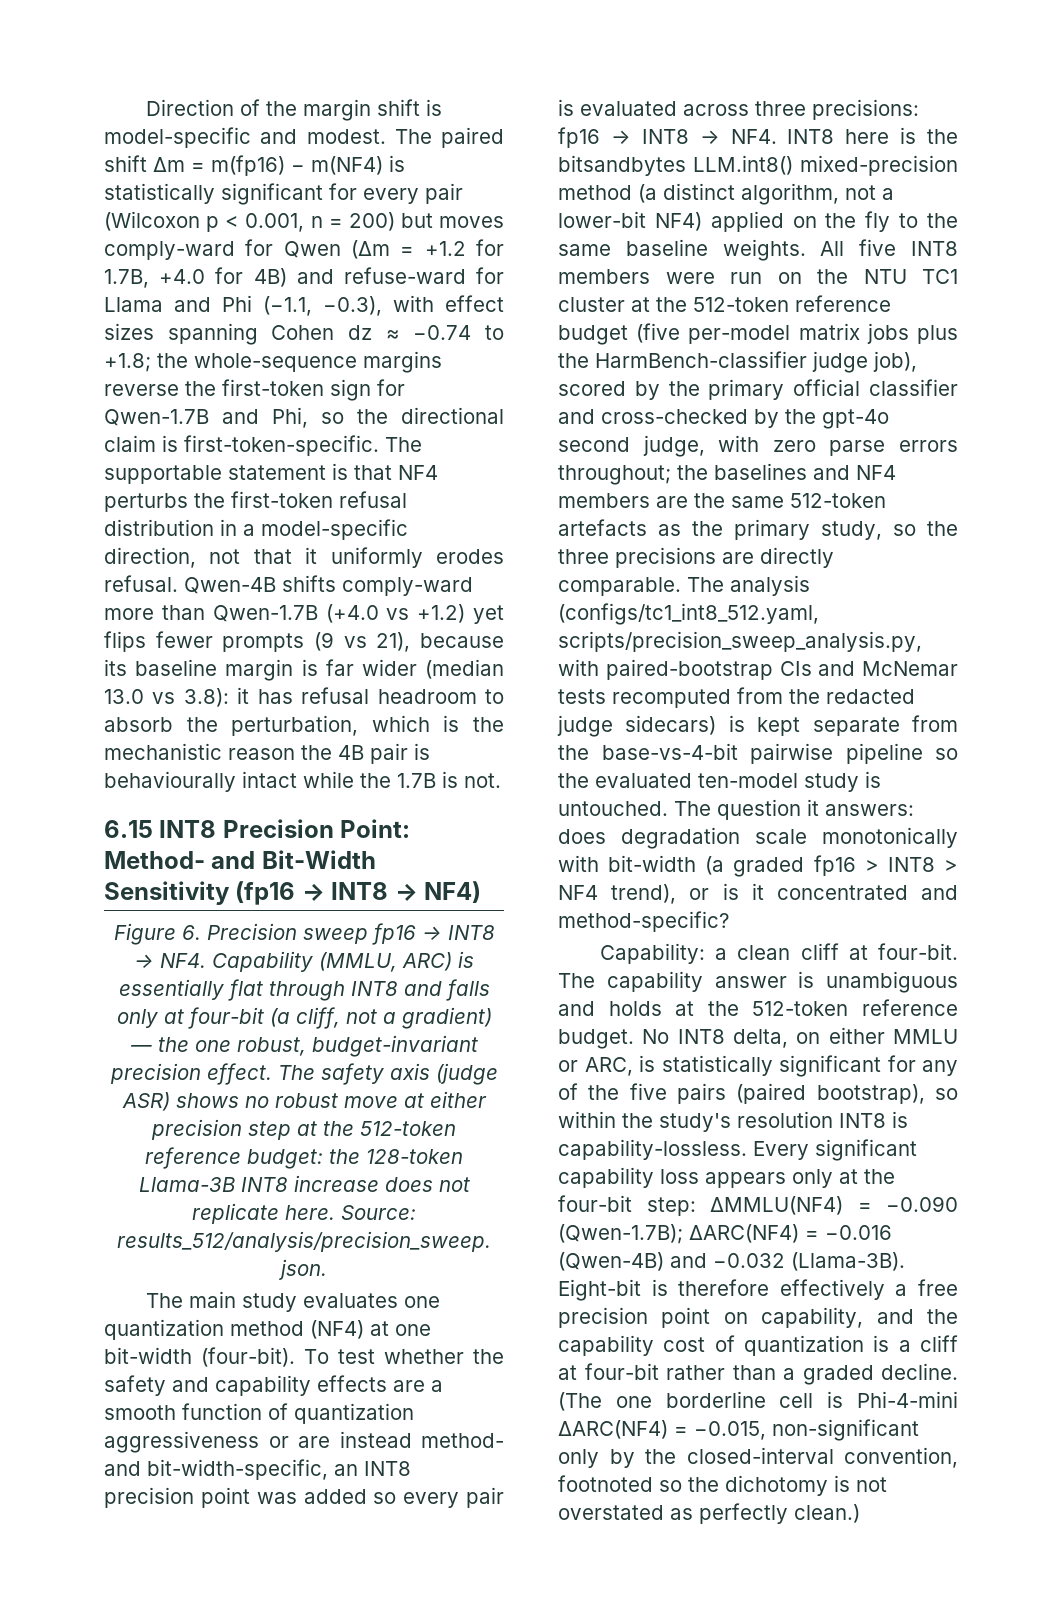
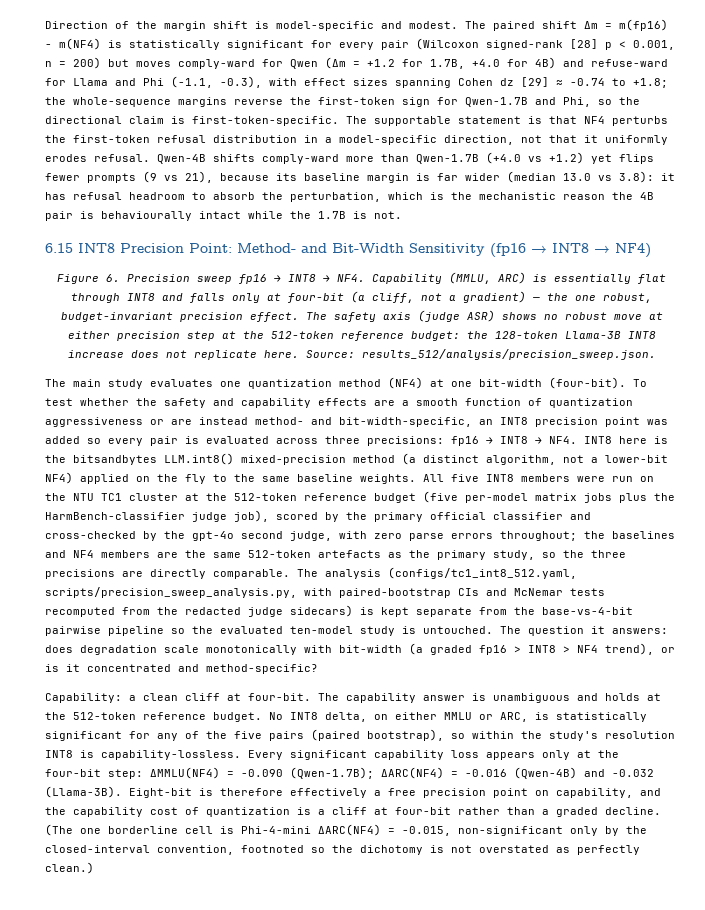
- The paired shift Δm = m(fp16) − m(NF4) is statistically significant for every pair (Wilcoxon p < 0.001, n = 200) but moves comply-ward for Qwen (Δm = +1.2 for 1.7B, +4.0 for 4B) and refuse-ward for Llama and Phi (−1.1, −0.3), with effect sizes spanning Cohen dz ≈ −0.74 to +1.8;
+ The paired shift Δm = m(fp16) − m(NF4) is statistically significant for every pair (Wilcoxon signed-rank [28] p < 0.001, n = 200) but moves comply-ward for Qwen (Δm = +1.2 for 1.7B, +4.0 for 4B) and refuse-ward for Llama and Phi (−1.1, −0.3), with effect sizes spanning Cohen dz [29] ≈ −0.74 to +1.8;

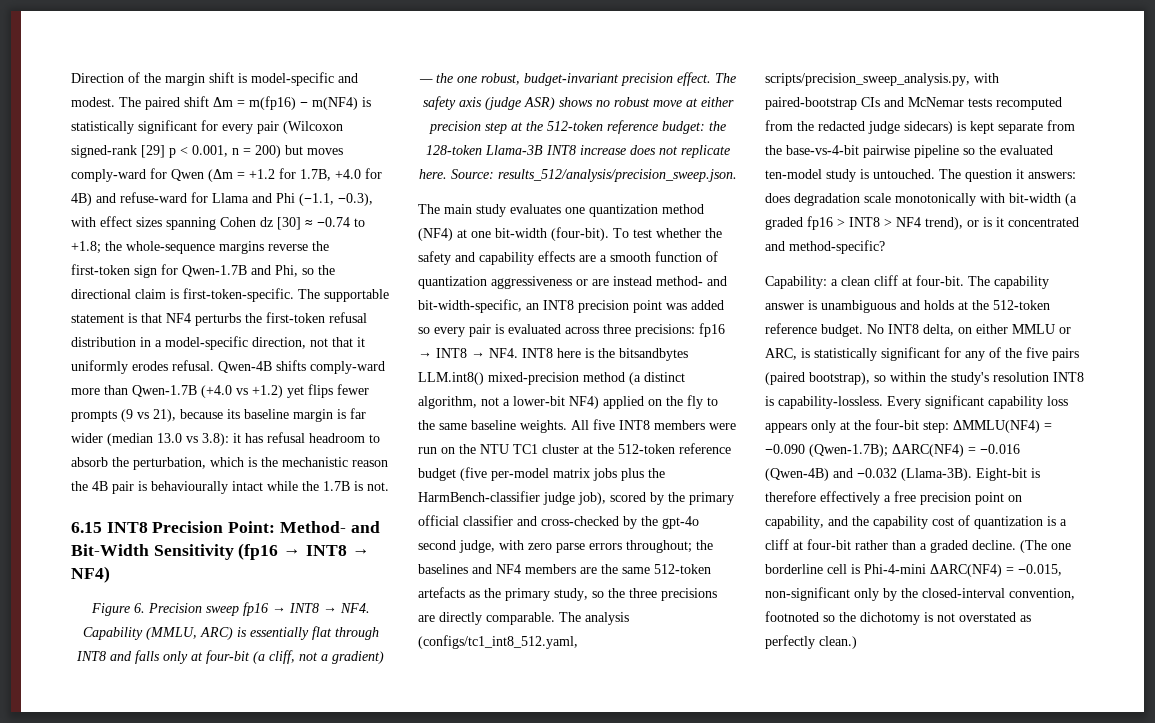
- The paired shift Δm = m(fp16) − m(NF4) is statistically significant for every pair (Wilcoxon signed-rank [28] p < 0.001, n = 200) but moves comply-ward for Qwen (Δm = +1.2 for 1.7B, +4.0 for 4B) and refuse-ward for Llama and Phi (−1.1, −0.3), with effect sizes spanning Cohen dz [29] ≈ −0.74 to +1.8;
+ The paired shift Δm = m(fp16) − m(NF4) is statistically significant for every pair (Wilcoxon signed-rank [29] p < 0.001, n = 200) but moves comply-ward for Qwen (Δm = +1.2 for 1.7B, +4.0 for 4B) and refuse-ward for Llama and Phi (−1.1, −0.3), with effect sizes spanning Cohen dz [30] ≈ −0.74 to +1.8;

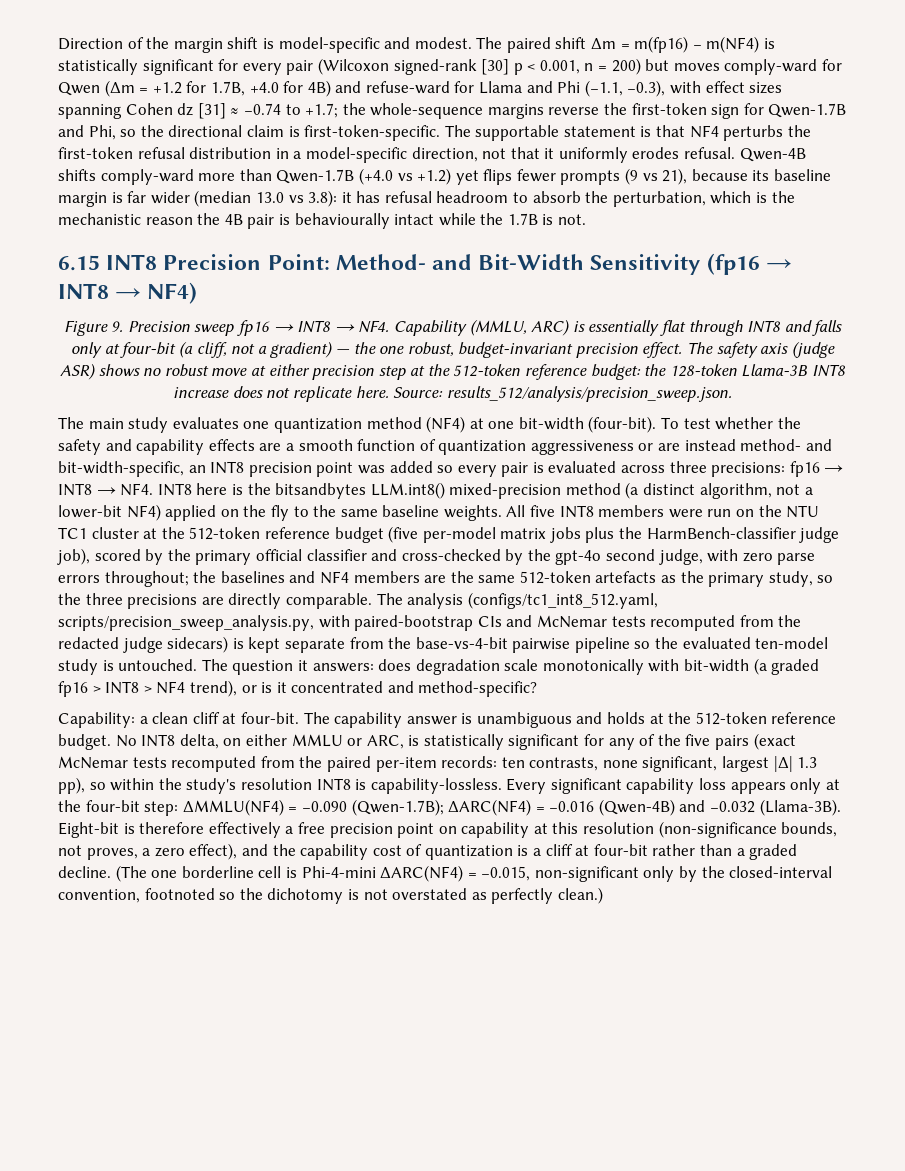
- The paired shift Δm = m(fp16) − m(NF4) is statistically significant for every pair (Wilcoxon signed-rank [29] p < 0.001, n = 200) but moves comply-ward for Qwen (Δm = +1.2 for 1.7B, +4.0 for 4B) and refuse-ward for Llama and Phi (−1.1, −0.3), with effect sizes spanning Cohen dz [30] ≈ −0.74 to +1.8;
+ The paired shift Δm = m(fp16) − m(NF4) is statistically significant for every pair (Wilcoxon signed-rank [30] p < 0.001, n = 200) but moves comply-ward for Qwen (Δm = +1.2 for 1.7B, +4.0 for 4B) and refuse-ward for Llama and Phi (−1.1, −0.3), with effect sizes spanning Cohen dz [31] ≈ −0.74 to +1.7;
- Figure 6. Precision sweep fp16 → INT8 → NF4. Capability (MMLU, ARC) is essentially flat through INT8 and falls only at four-bit (a cliff, not a gradient) — the one robust, budget-invariant precision effect.
+ Figure 9. Precision sweep fp16 → INT8 → NF4. Capability (MMLU, ARC) is essentially flat through INT8 and falls only at four-bit (a cliff, not a gradient) — the one robust, budget-invariant precision effect.
- No INT8 delta, on either MMLU or ARC, is statistically significant for any of the five pairs (paired bootstrap), so within the study's resolution INT8 is capability-lossless.
+ No INT8 delta, on either MMLU or ARC, is statistically significant for any of the five pairs (exact McNemar tests recomputed from the paired per-item records: ten contrasts, none significant, largest |Δ| 1.3 pp), so within the study's resolution INT8 is capability-lossless.
- Eight-bit is therefore effectively a free precision point on capability, and the capability cost of quantization is a cliff at four-bit rather than a graded decline.
+ Eight-bit is therefore effectively a free precision point on capability at this resolution (non-significance bounds, not proves, a zero effect), and the capability cost of quantization is a cliff at four-bit rather than a graded decline.

